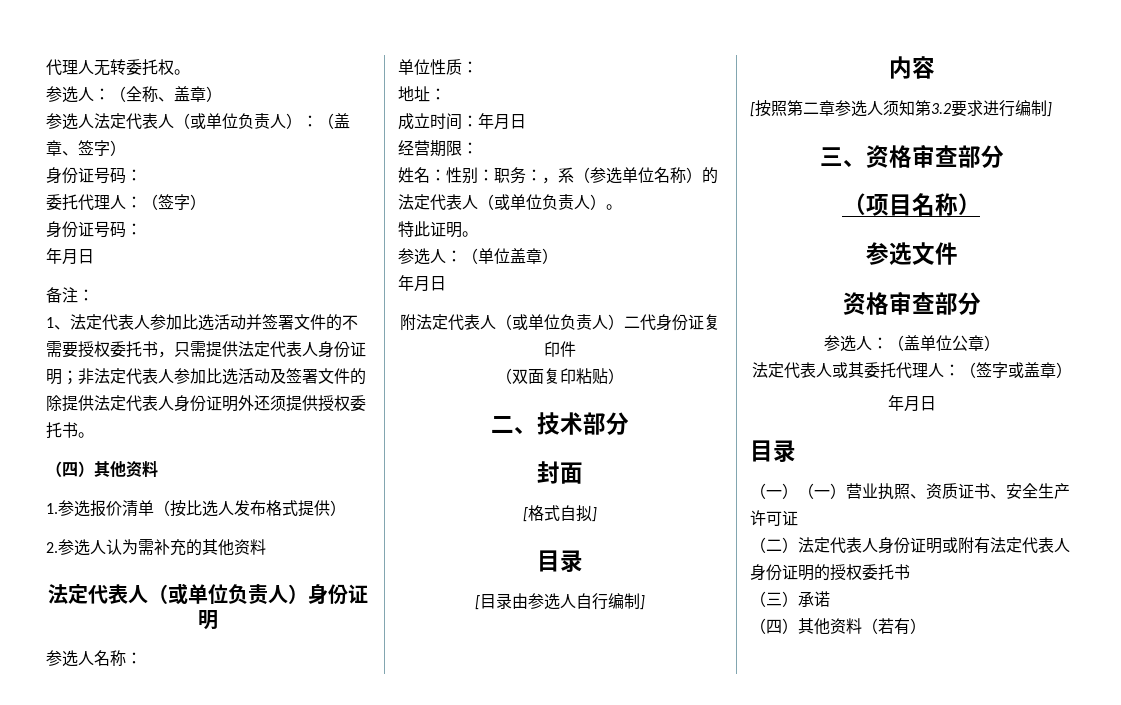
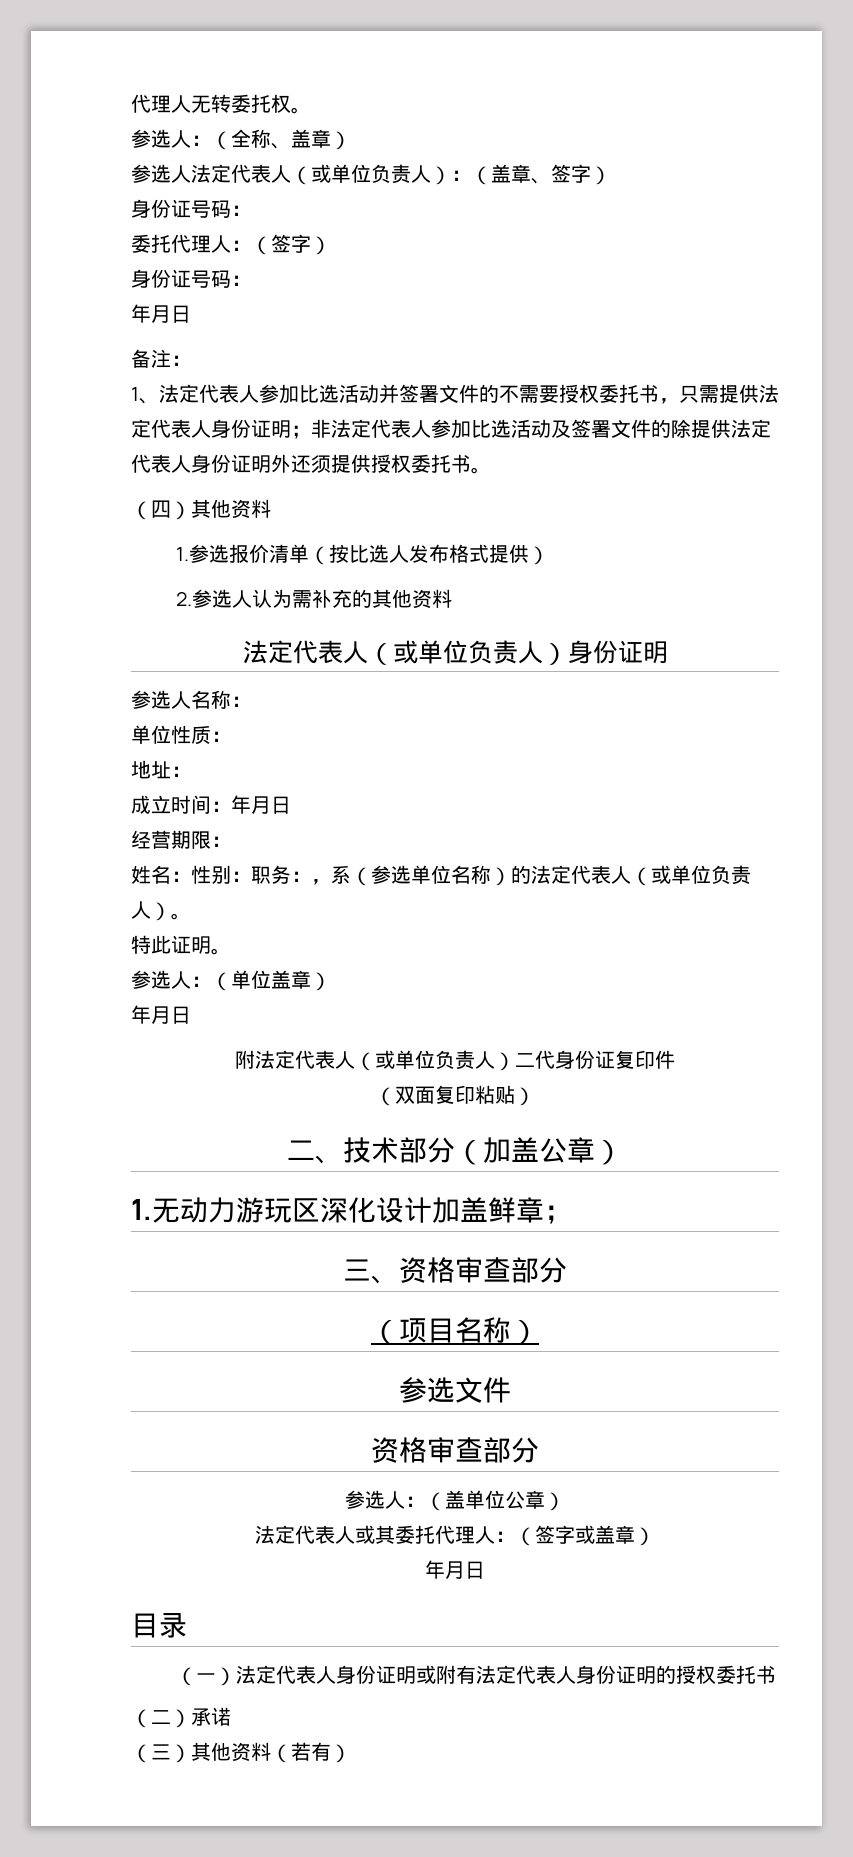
- 二、技术部分
- 封面
- [格式自拟]
- 目录
- [目录由参选人自行编制]
- 内容
- [按照第二章参选人须知第3.2要求进行编制]
+ 二、技术部分（加盖公章）
+ 1.无动力游玩区深化设计加盖鲜章；
- （一）（一）营业执照、资质证书、安全生产许可证
- （二）法定代表人身份证明或附有法定代表人身份证明的授权委托书
+ （一）法定代表人身份证明或附有法定代表人身份证明的授权委托书
- （三）承诺
+ （二）承诺
- （四）其他资料（若有）
+ （三）其他资料（若有）

